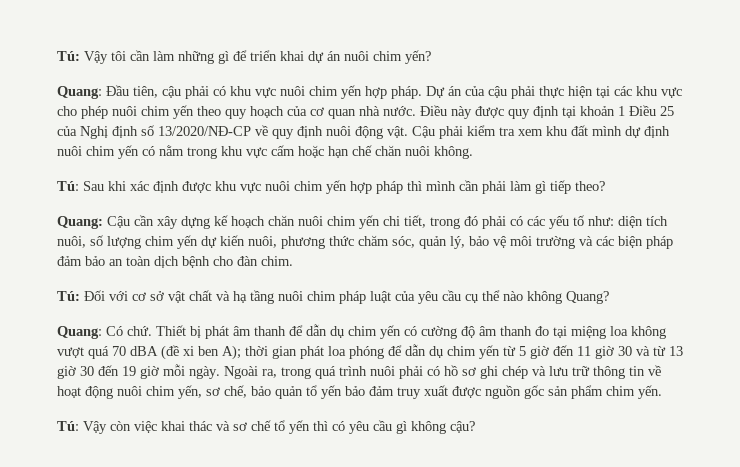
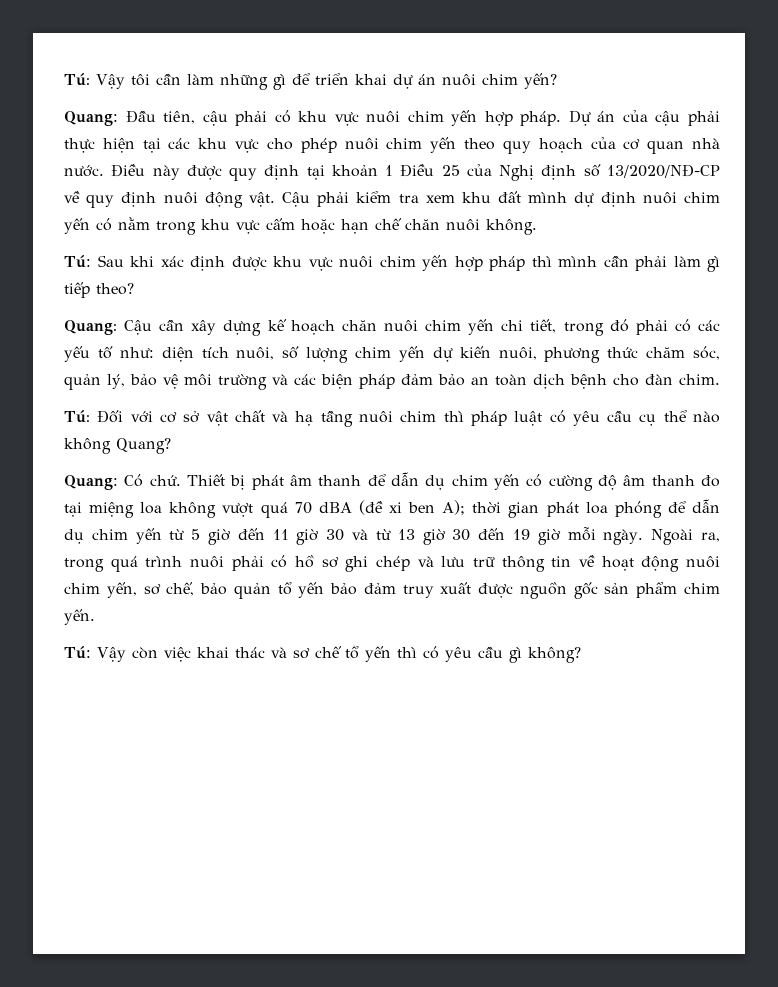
- Tú: Đối với cơ sở vật chất và hạ tầng nuôi chim pháp luật của yêu cầu cụ thể nào không Quang?
+ Tú: Đối với cơ sở vật chất và hạ tầng nuôi chim thì pháp luật có yêu cầu cụ thể nào không Quang?
- Tú: Vậy còn việc khai thác và sơ chế tổ yến thì có yêu cầu gì không cậu?
+ Tú: Vậy còn việc khai thác và sơ chế tổ yến thì có yêu cầu gì không?

